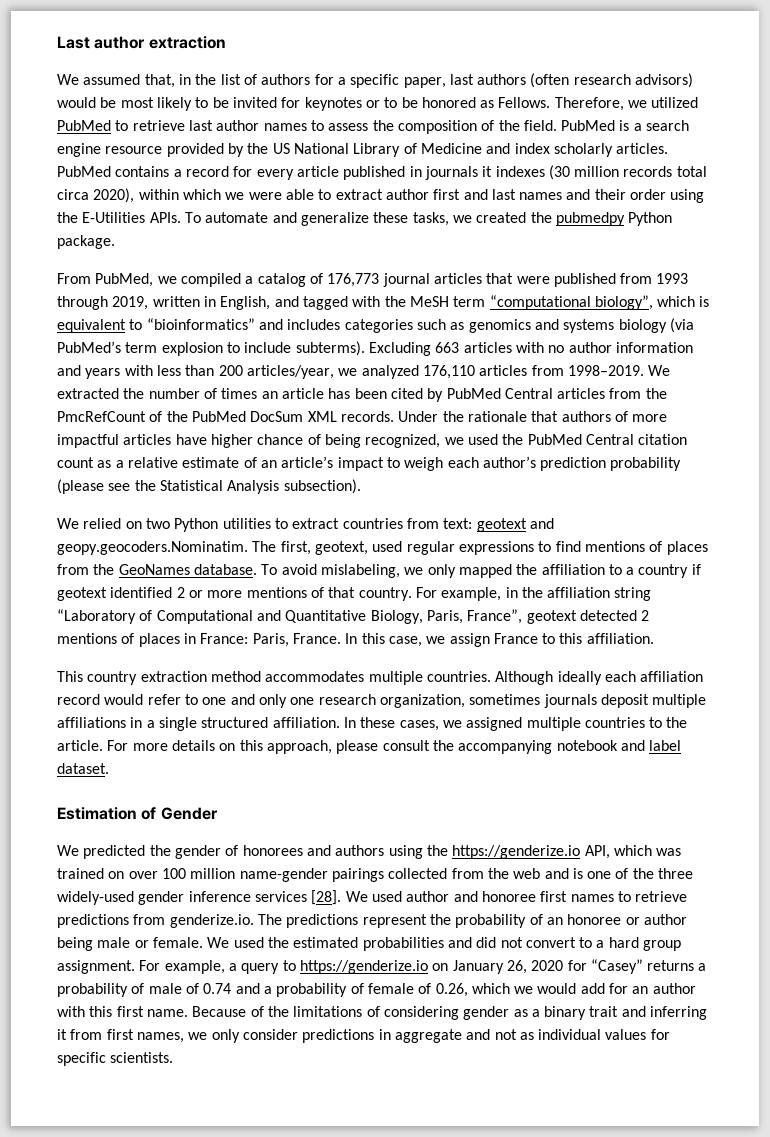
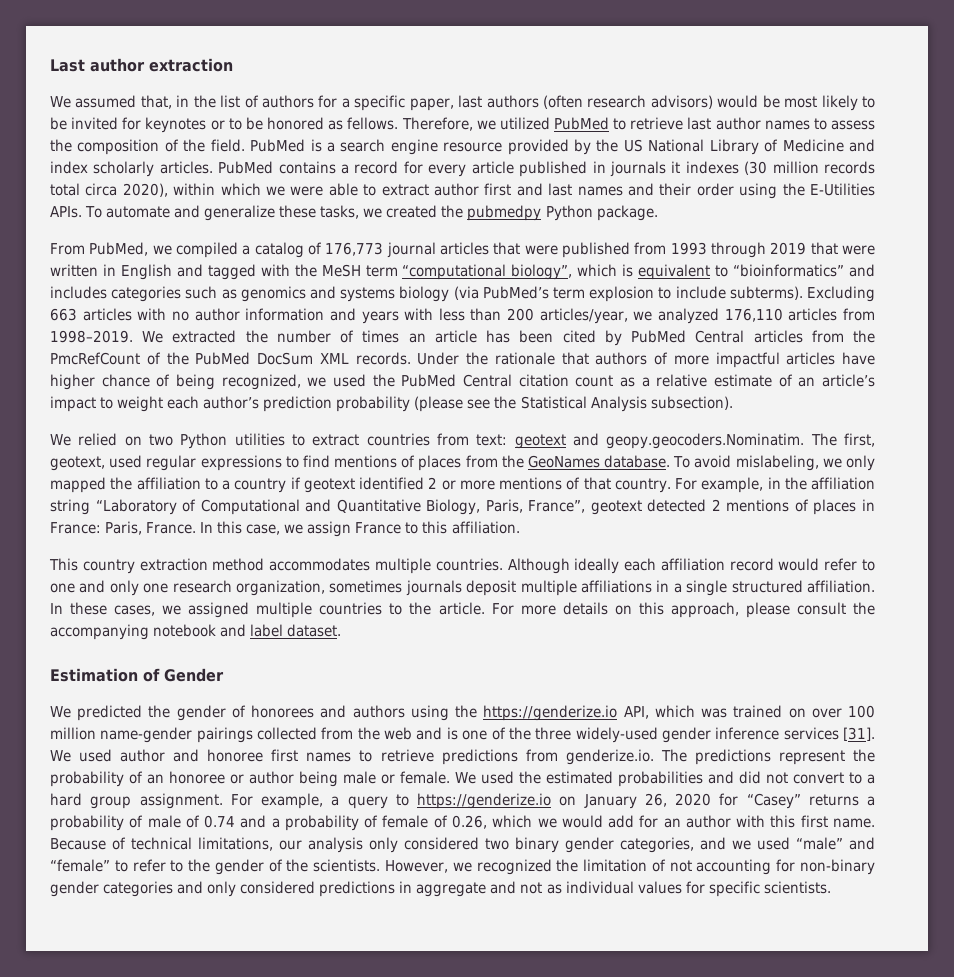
- We assumed that, in the list of authors for a specific paper, last authors (often research advisors) would be most likely to be invited for keynotes or to be honored as Fellows.
+ We assumed that, in the list of authors for a specific paper, last authors (often research advisors) would be most likely to be invited for keynotes or to be honored as fellows.
- From PubMed, we compiled a catalog of 176,773 journal articles that were published from 1993 through 2019, written in English, and tagged with the MeSH term “computational biology”, which is equivalent to “bioinformatics” and includes categories such as genomics and systems biology (via PubMed’s term explosion to include subterms).
+ From PubMed, we compiled a catalog of 176,773 journal articles that were published from 1993 through 2019 that were written in English and tagged with the MeSH term “computational biology”, which is equivalent to “bioinformatics” and includes categories such as genomics and systems biology (via PubMed’s term explosion to include subterms).
- Under the rationale that authors of more impactful articles have higher chance of being recognized, we used the PubMed Central citation count as a relative estimate of an article’s impact to weigh each author’s prediction probability (please see the Statistical Analysis subsection).
+ Under the rationale that authors of more impactful articles have higher chance of being recognized, we used the PubMed Central citation count as a relative estimate of an article’s impact to weight each author’s prediction probability (please see the Statistical Analysis subsection).
- We predicted the gender of honorees and authors using the https://genderize.io API, which was trained on over 100 million name-gender pairings collected from the web and is one of the three widely-used gender inference services [28].
+ We predicted the gender of honorees and authors using the https://genderize.io API, which was trained on over 100 million name-gender pairings collected from the web and is one of the three widely-used gender inference services [31].
- Because of the limitations of considering gender as a binary trait and inferring it from first names, we only consider predictions in aggregate and not as individual values for specific scientists.
+ Because of technical limitations, our analysis only considered two binary gender categories, and we used “male” and “female” to refer to the gender of the scientists. However, we recognized the limitation of not accounting for non-binary gender categories and only considered predictions in aggregate and not as individual values for specific scientists.

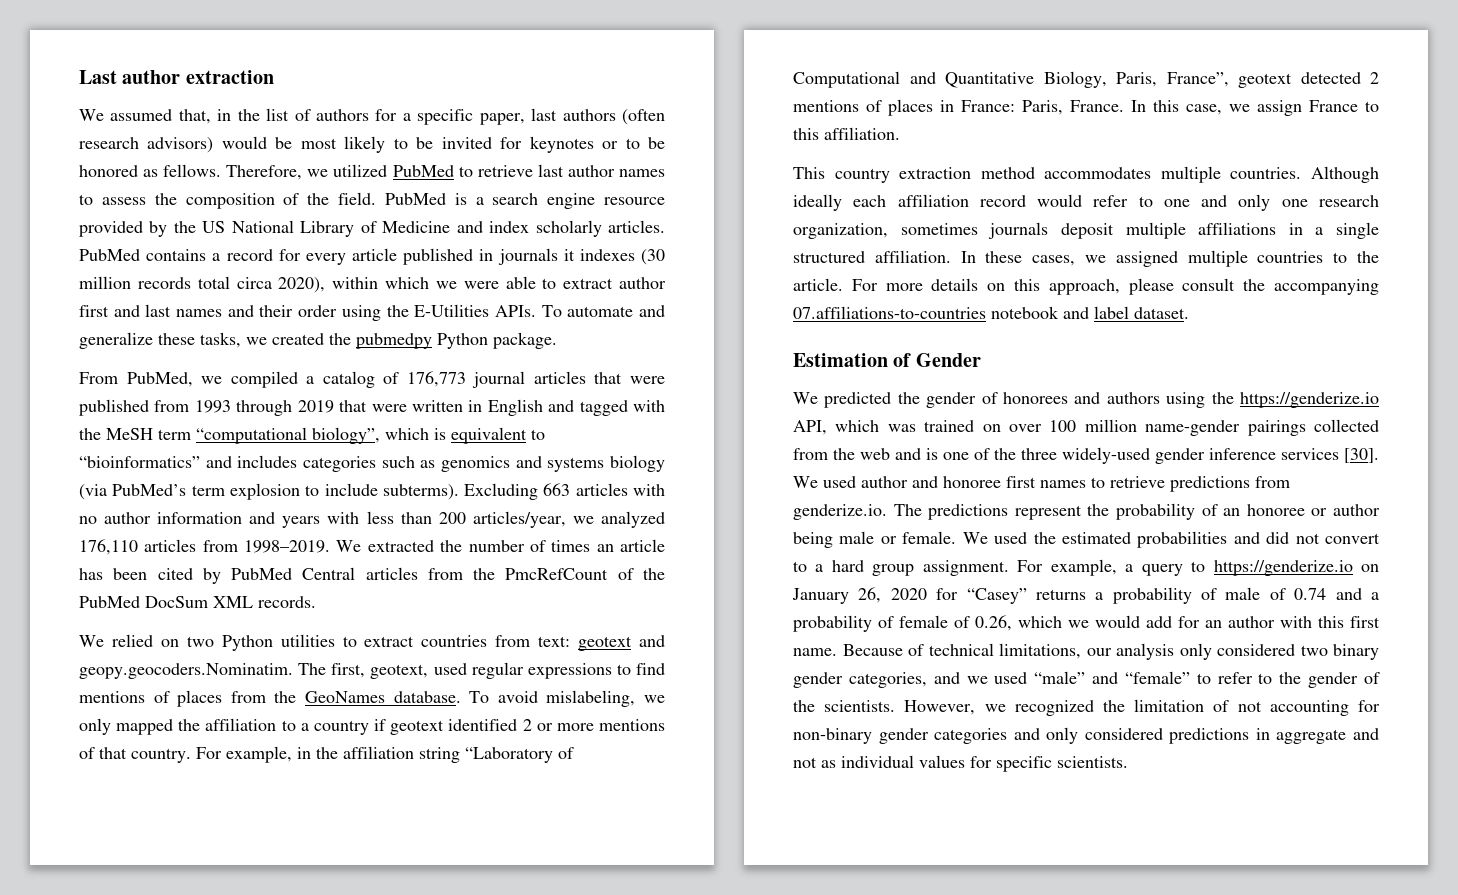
- Under the rationale that authors of more impactful articles have higher chance of being recognized, we used the PubMed Central citation count as a relative estimate of an article’s impact to weight each author’s prediction probability (please see the Statistical Analysis subsection).
- For more details on this approach, please consult the accompanying notebook and label dataset.
+ For more details on this approach, please consult the accompanying 07.affiliations-to-countries notebook and label dataset.
- We predicted the gender of honorees and authors using the https://genderize.io API, which was trained on over 100 million name-gender pairings collected from the web and is one of the three widely-used gender inference services [31].
+ We predicted the gender of honorees and authors using the https://genderize.io API, which was trained on over 100 million name-gender pairings collected from the web and is one of the three widely-used gender inference services [30].

